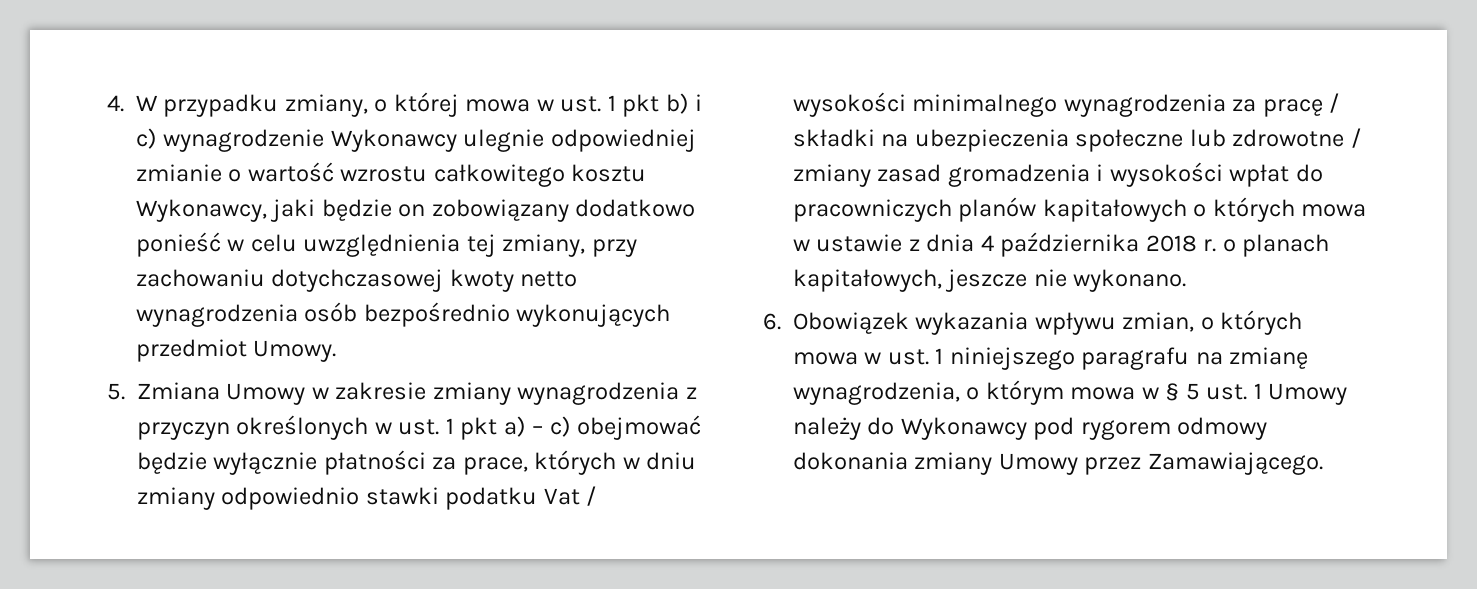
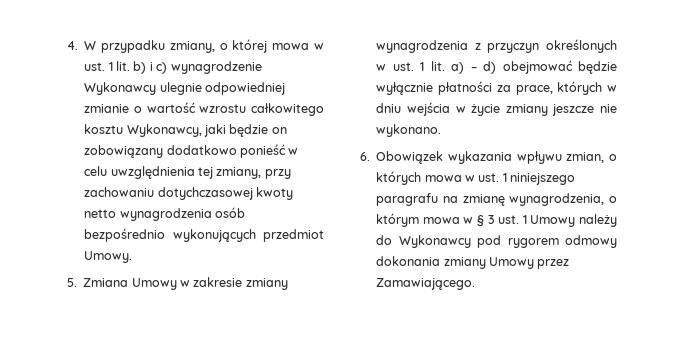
- 4. W przypadku zmiany, o której mowa w ust. 1 pkt b) i c) wynagrodzenie Wykonawcy ulegnie odpowiedniej zmianie o wartość wzrostu całkowitego kosztu Wykonawcy, jaki będzie on zobowiązany dodatkowo ponieść w celu uwzględnienia tej zmiany, przy zachowaniu dotychczasowej kwoty netto wynagrodzenia osób bezpośrednio wykonujących przedmiot Umowy.
+ 4. W przypadku zmiany, o której mowa w ust. 1 lit. b) i c) wynagrodzenie Wykonawcy ulegnie odpowiedniej zmianie o wartość wzrostu całkowitego kosztu Wykonawcy, jaki będzie on zobowiązany dodatkowo ponieść w celu uwzględnienia tej zmiany, przy zachowaniu dotychczasowej kwoty netto wynagrodzenia osób bezpośrednio wykonujących przedmiot Umowy.
- 5. Zmiana Umowy w zakresie zmiany wynagrodzenia z przyczyn określonych w ust. 1 pkt a) – c) obejmować będzie wyłącznie płatności za prace, których w dniu zmiany odpowiednio stawki podatku Vat / wysokości minimalnego wynagrodzenia za pracę / składki na ubezpieczenia społeczne lub zdrowotne / zmiany zasad gromadzenia i wysokości wpłat do pracowniczych planów kapitałowych o których mowa w ustawie z dnia 4 października 2018 r. o planach kapitałowych, jeszcze nie wykonano.
+ 5. Zmiana Umowy w zakresie zmiany wynagrodzenia z przyczyn określonych w ust. 1 lit. a) – d) obejmować będzie wyłącznie płatności za prace, których w dniu wejścia w życie zmiany jeszcze nie wykonano.
- 6. Obowiązek wykazania wpływu zmian, o których mowa w ust. 1 niniejszego paragrafu na zmianę wynagrodzenia, o którym mowa w § 5 ust. 1 Umowy należy do Wykonawcy pod rygorem odmowy dokonania zmiany Umowy przez Zamawiającego.
+ 6. Obowiązek wykazania wpływu zmian, o których mowa w ust. 1 niniejszego paragrafu na zmianę wynagrodzenia, o którym mowa w § 3 ust. 1 Umowy należy do Wykonawcy pod rygorem odmowy dokonania zmiany Umowy przez Zamawiającego.

